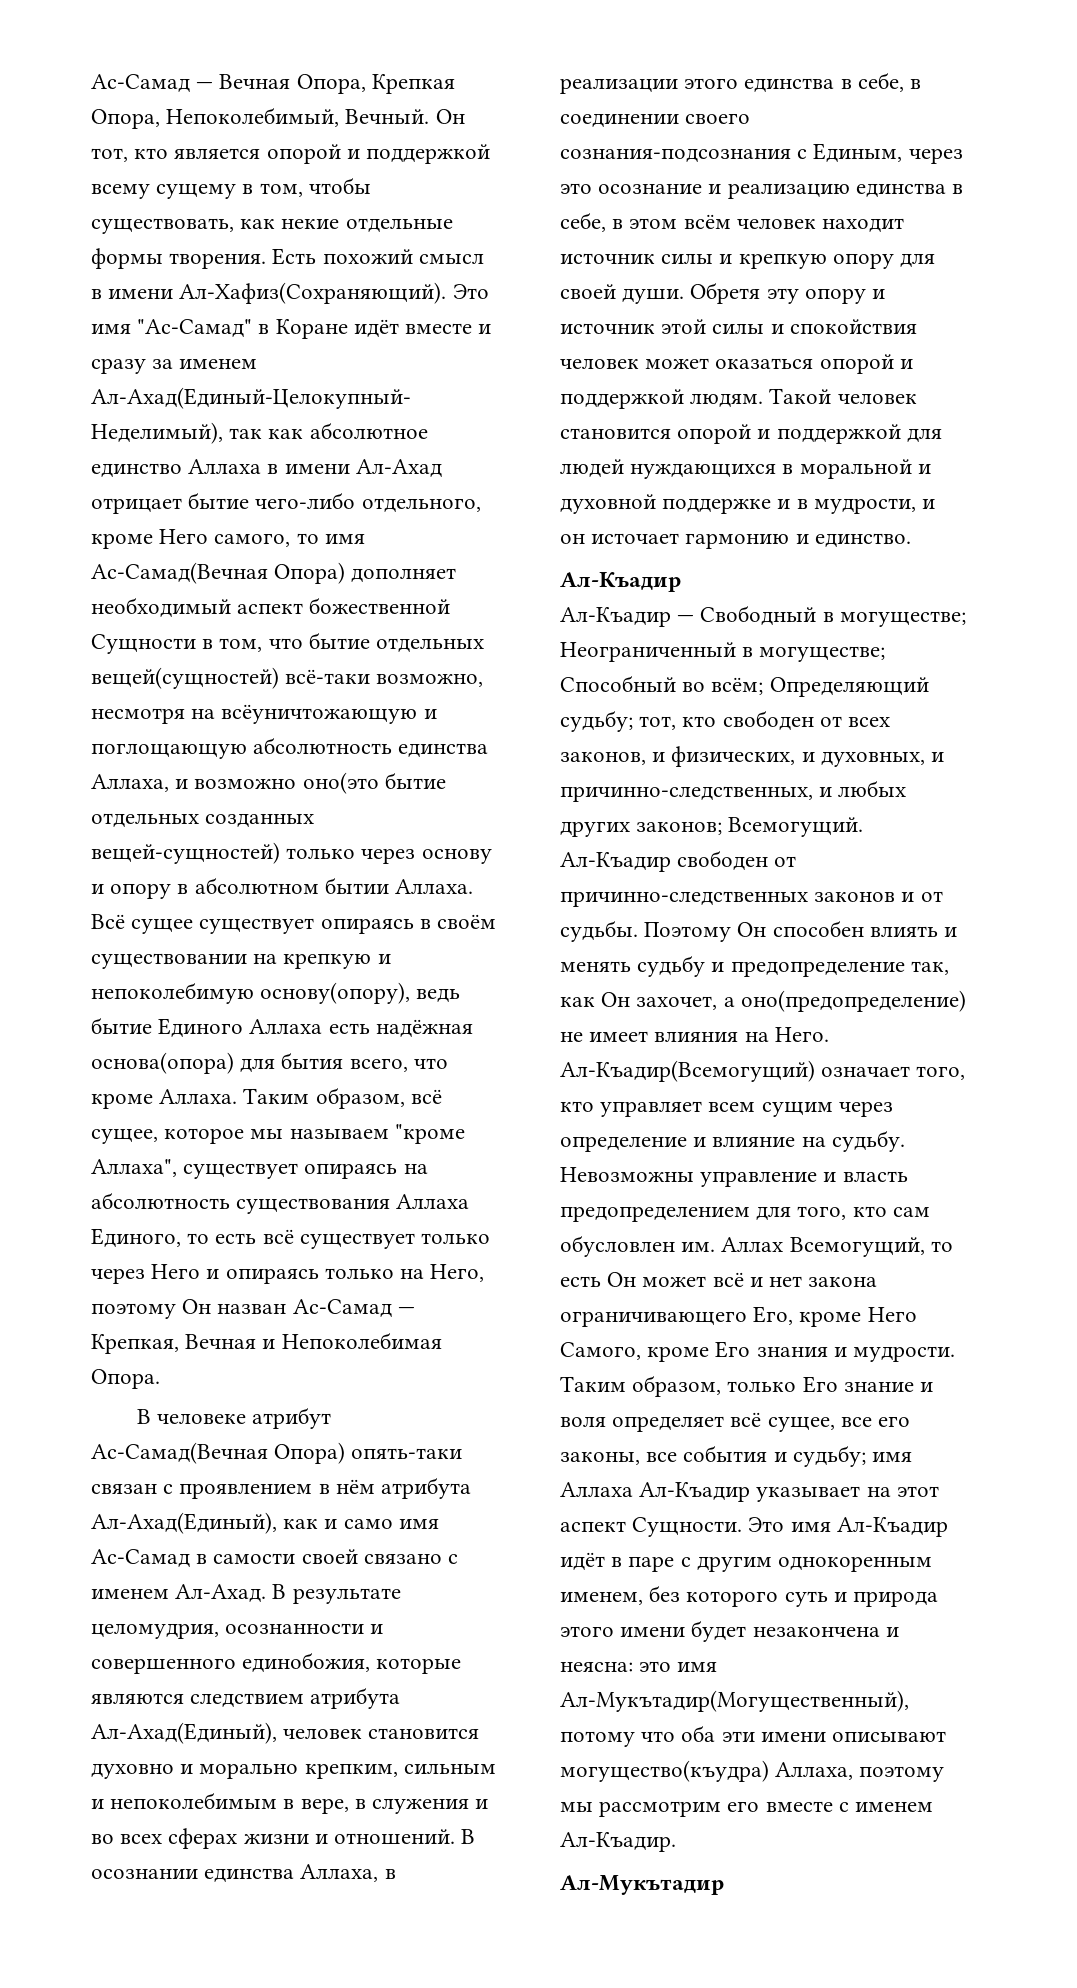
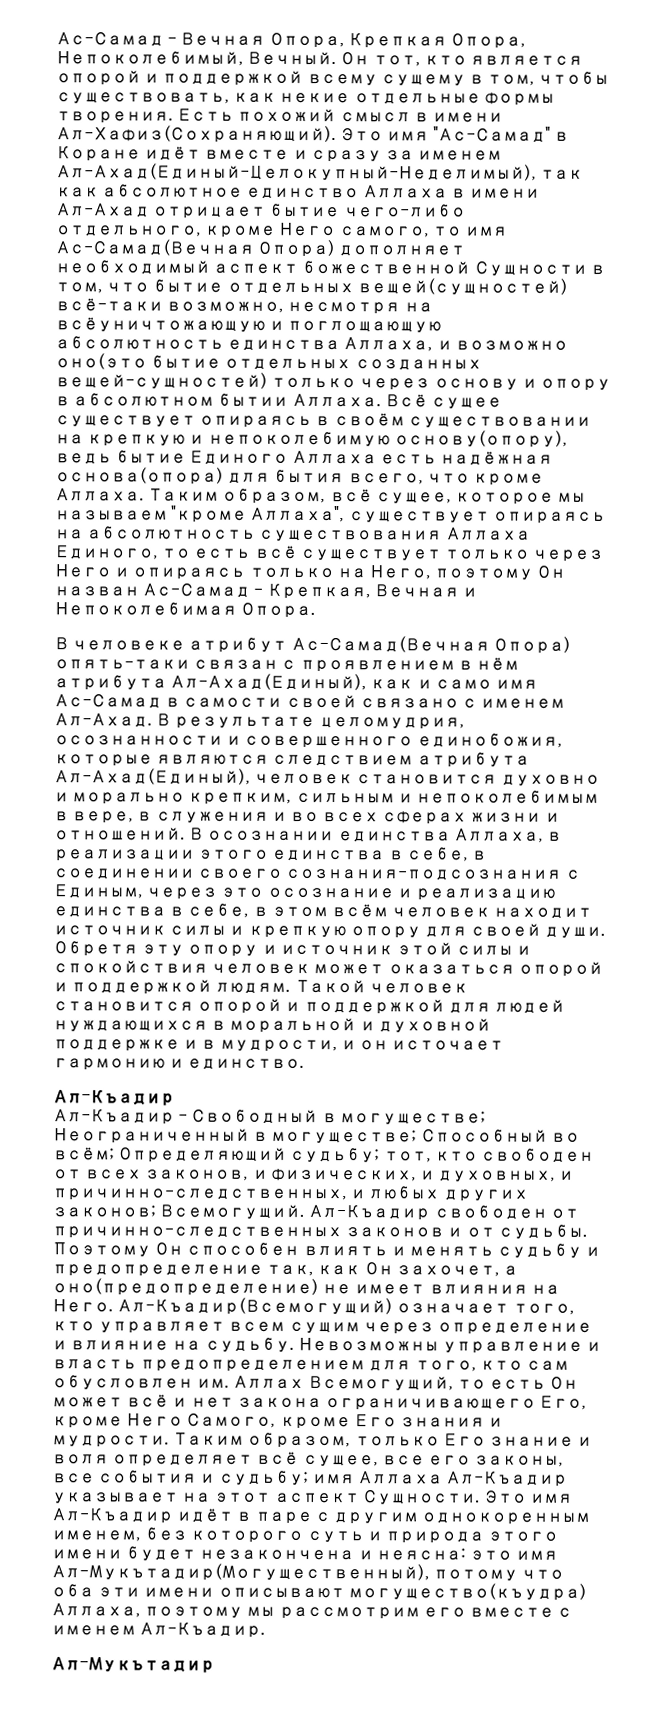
- Ас-Самад — Вечная Опора, Крепкая Опора, Непоколебимый, Вечный.
+ Ас-Самад - Вечная Опора, Крепкая Опора, Непоколебимый, Вечный.
- Таким образом, всё сущее, которое мы называем "кроме Аллаха", существует опираясь на абсолютность существования Аллаха Единого, то есть всё существует только через Него и опираясь только на Него, поэтому Он назван Ас-Самад — Крепкая, Вечная и Непоколебимая Опора.
+ Таким образом, всё сущее, которое мы называем "кроме Аллаха", существует опираясь на абсолютность существования Аллаха Единого, то есть всё существует только через Него и опираясь только на Него, поэтому Он назван Ас-Самад - Крепкая, Вечная и Непоколебимая Опора.
- Ал-Къадир — Свободный в могуществе; Неограниченный в могуществе; Способный во всём; Определяющий судьбу; тот, кто свободен от всех законов, и физических, и духовных, и причинно-следственных, и любых других законов; Всемогущий.
+ Ал-Къадир - Свободный в могуществе; Неограниченный в могуществе; Способный во всём; Определяющий судьбу; тот, кто свободен от всех законов, и физических, и духовных, и причинно-следственных, и любых других законов; Всемогущий.

